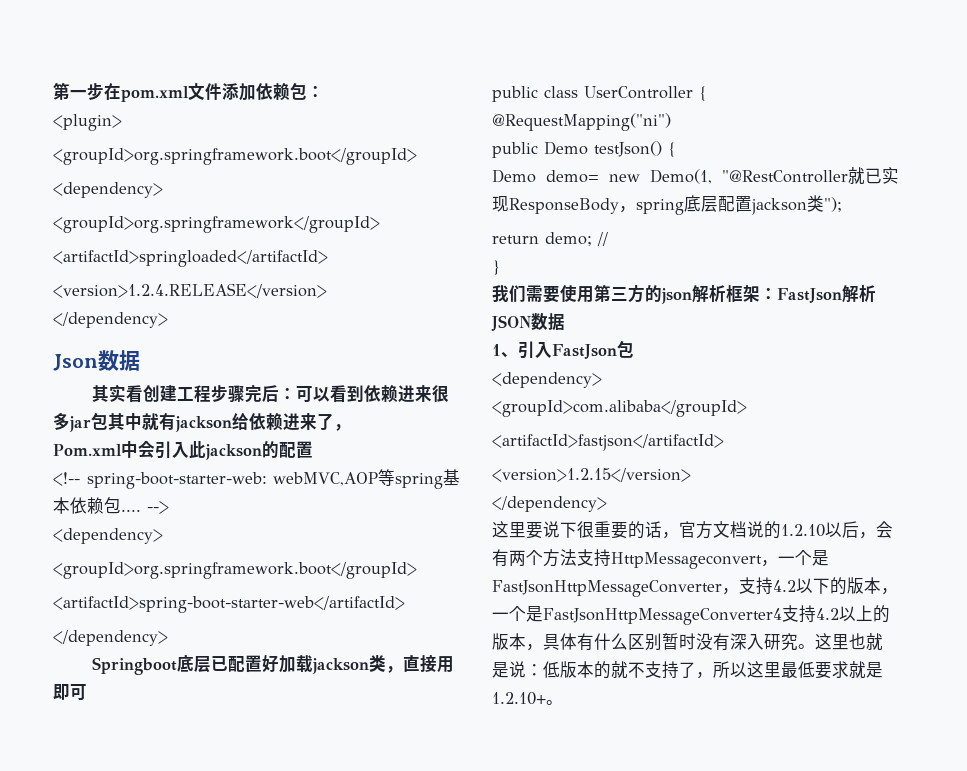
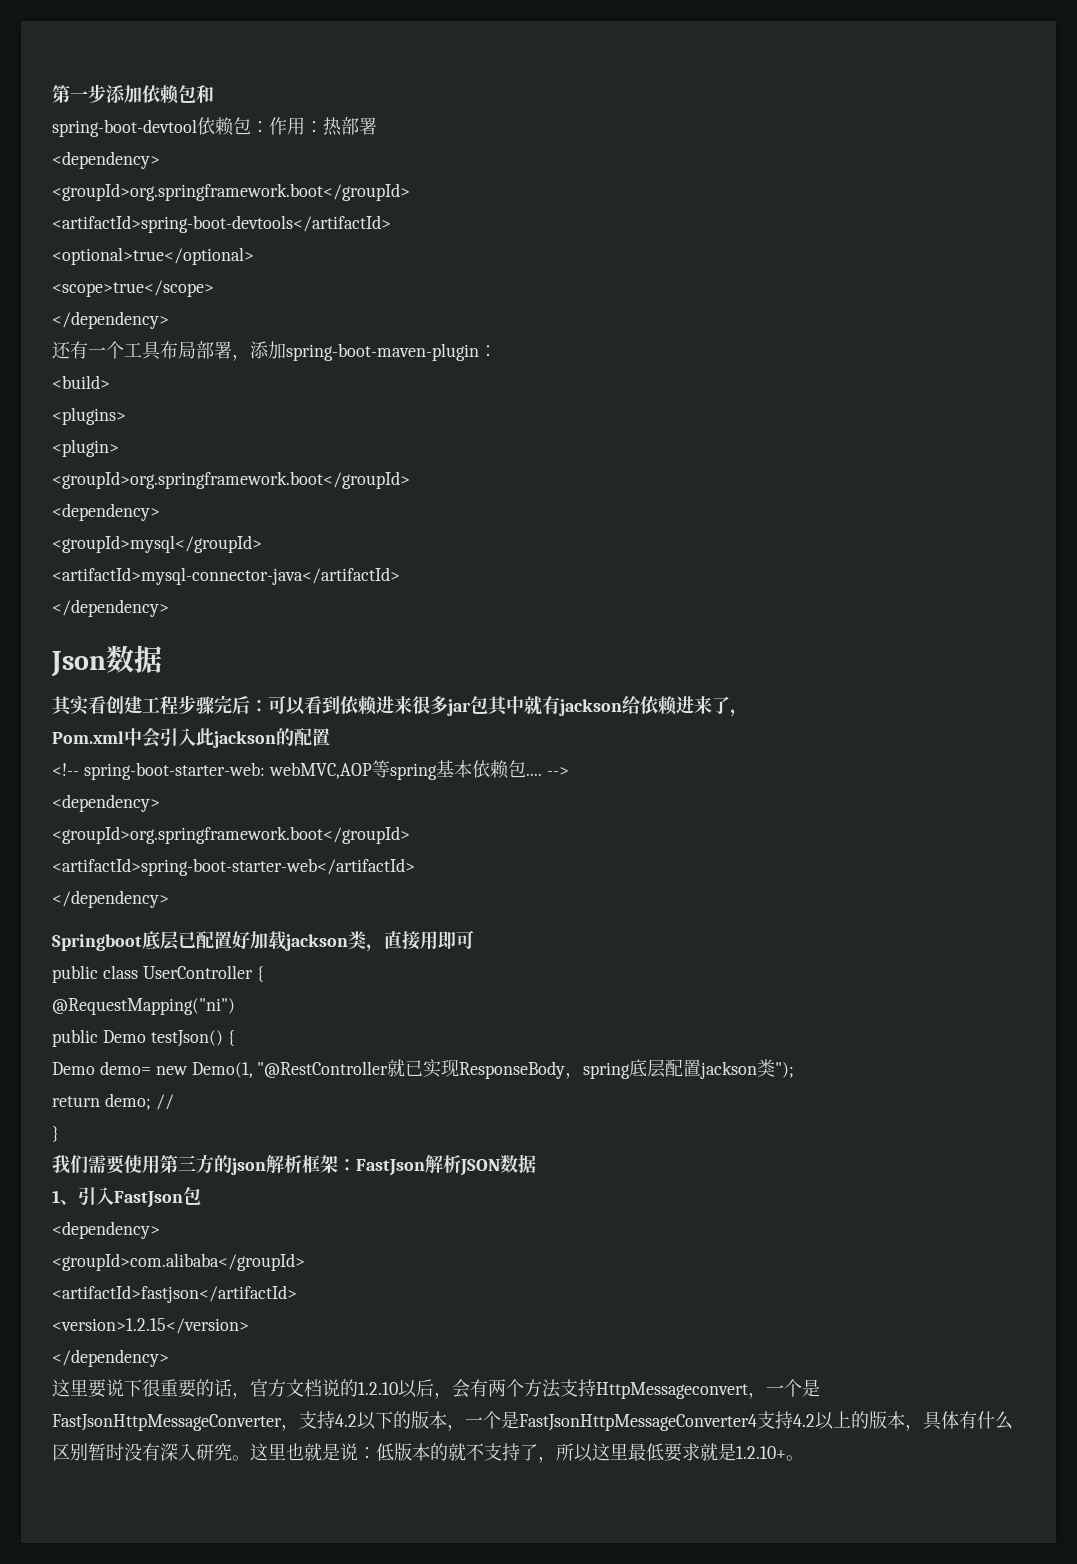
- 第一步在pom.xml文件添加依赖包：
+ 第一步添加依赖包和
+ spring-boot-devtool依赖包：作用：热部署
+ <dependency>
+ <groupId>org.springframework.boot</groupId>
+ <artifactId>spring-boot-devtools</artifactId>
+ <optional>true</optional>
+ <scope>true</scope>
+ </dependency>
+ 还有一个工具布局部署，添加spring-boot-maven-plugin：
+ <build>
+ <plugins>
- <groupId>org.springframework</groupId>
- <artifactId>springloaded</artifactId>
- <version>1.2.4.RELEASE</version>
+ <groupId>mysql</groupId>
+ <artifactId>mysql-connector-java</artifactId>

